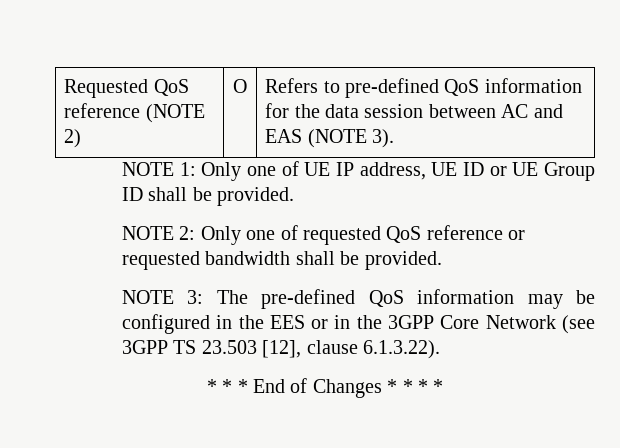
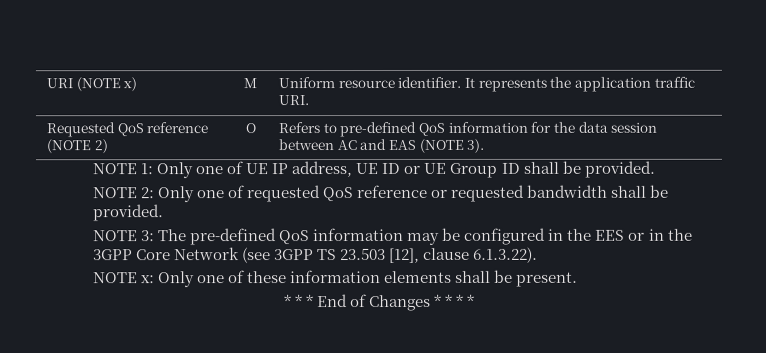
+ URI (NOTE x) | M | Uniform resource identifier. It represents the application traffic URI.
+ NOTE x: Only one of these information elements shall be present.

